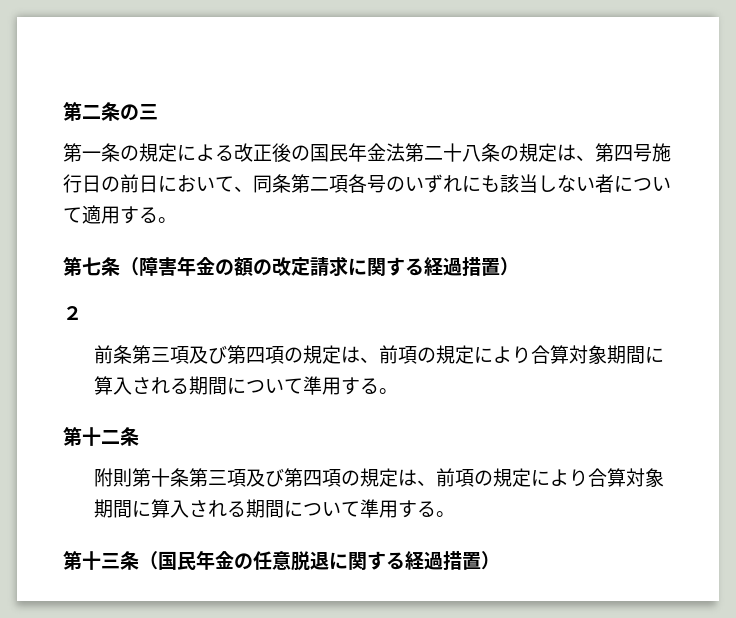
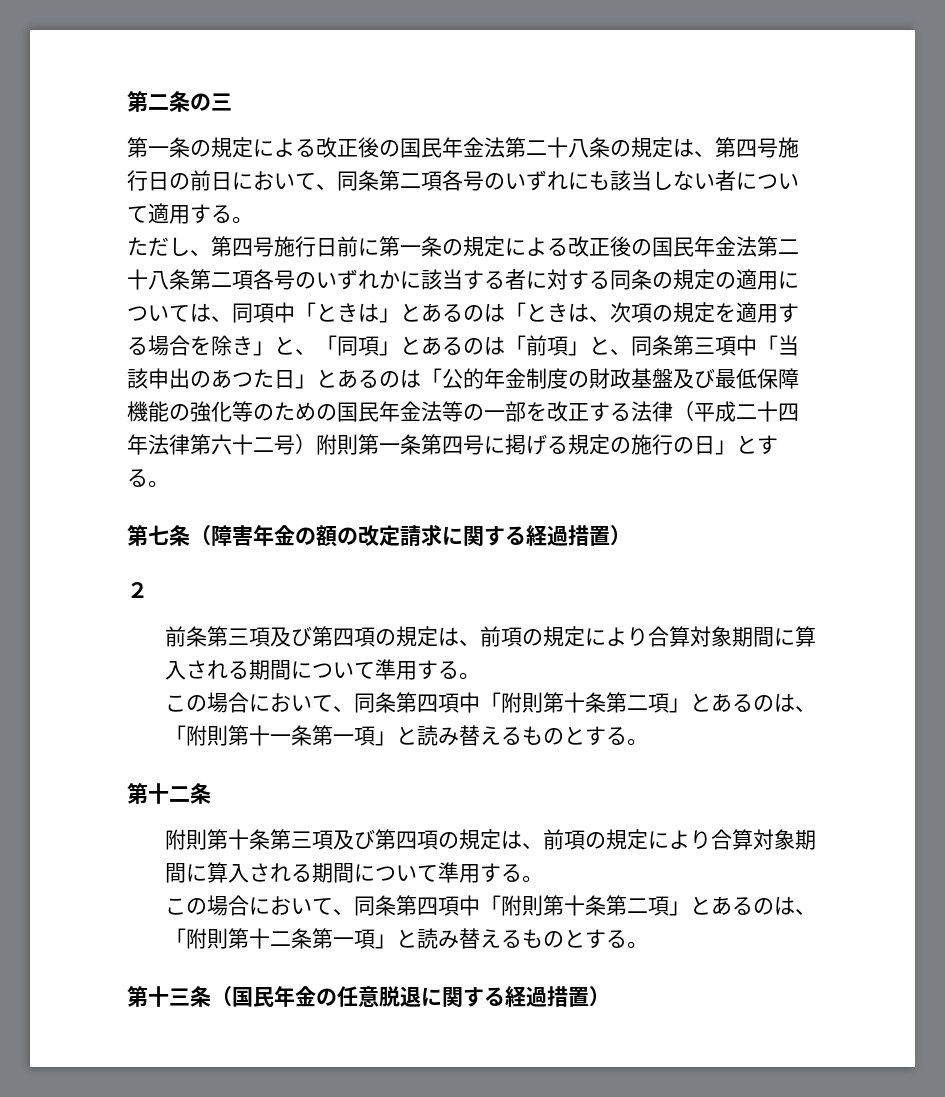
+ ただし、第四号施行日前に第一条の規定による改正後の国民年金法第二十八条第二項各号のいずれかに該当する者に対する同条の規定の適用については、同項中「ときは」とあるのは「ときは、次項の規定を適用する場合を除き」と、「同項」とあるのは「前項」と、同条第三項中「当該申出のあつた日」とあるのは「公的年金制度の財政基盤及び最低保障機能の強化等のための国民年金法等の一部を改正する法律（平成二十四年法律第六十二号）附則第一条第四号に掲げる規定の施行の日」とする。
+ この場合において、同条第四項中「附則第十条第二項」とあるのは、「附則第十一条第一項」と読み替えるものとする。
+ この場合において、同条第四項中「附則第十条第二項」とあるのは、「附則第十二条第一項」と読み替えるものとする。

